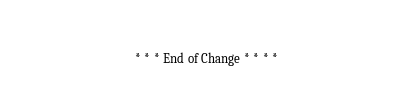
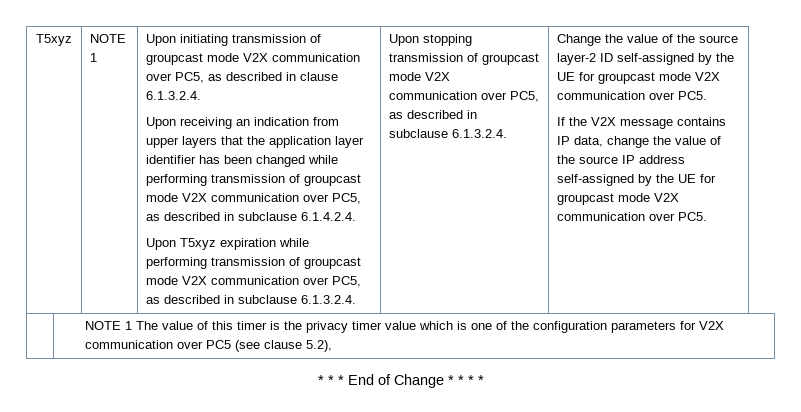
+ T5xyz | NOTE 1 | Upon initiating transmission of groupcast mode V2X communication over PC5, as described in clause 6.1.3.2.4.
+ Upon receiving an indication from upper layers that the application layer identifier has been changed while performing transmission of groupcast mode V2X communication over PC5, as described in subclause 6.1.4.2.4.
+ Upon T5xyz expiration while performing transmission of groupcast mode V2X communication over PC5, as described in subclause 6.1.3.2.4. | Upon stopping transmission of groupcast mode V2X communication over PC5, as described in subclause 6.1.3.2.4. | Change the value of the source layer-2 ID self-assigned by the UE for groupcast mode V2X communication over PC5.
+ If the V2X message contains IP data, change the value of the source IP address self-assigned by the UE for groupcast mode V2X communication over PC5.
+ | NOTE 1 The value of this timer is the privacy timer value which is one of the configuration parameters for V2X communication over PC5 (see clause 5.2),

